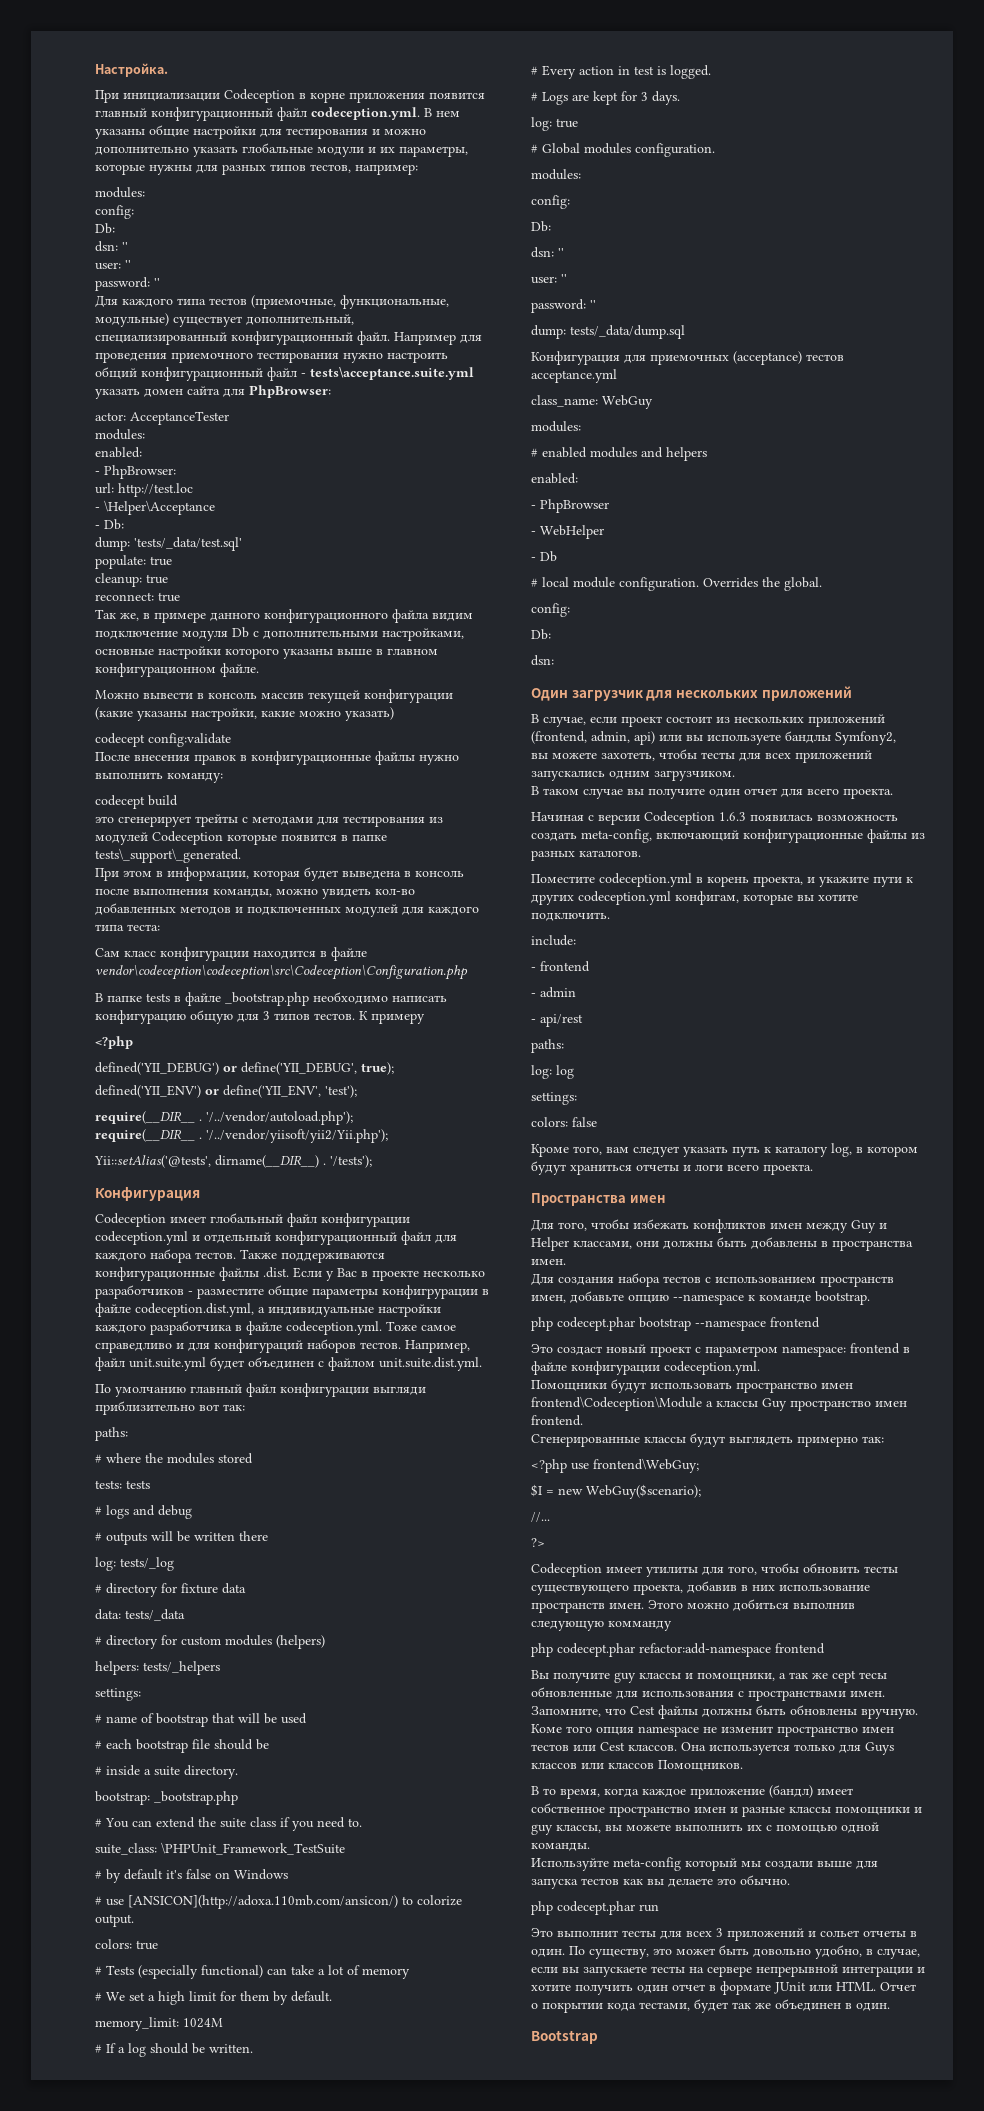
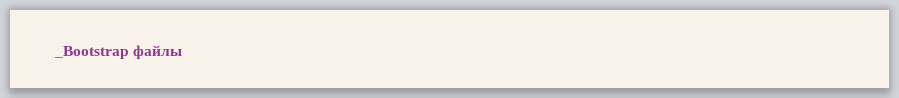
- Настройка.
- При инициализации Codeception в корне приложения появится главный конфигурационный файл codeception.yml. В нем указаны общие настройки для тестирования и можно дополнительно указать глобальные модули и их параметры, которые нужны для разных типов тестов, например:
- modules:
- config:
- Db:
- dsn: ''
- user: ''
- password: ''
- Для каждого типа тестов (приемочные, функциональные, модульные) существует дополнительный, специализированный конфигурационный файл. Например для проведения приемочного тестирования нужно настроить общий конфигурационный файл - tests\acceptance.suite.yml указать домен сайта для PhpBrowser:
- actor: AcceptanceTester
- modules:
- enabled:
- - PhpBrowser:
- url: http://test.loc
- - \Helper\Acceptance
- - Db:
- dump: 'tests/_data/test.sql'
- populate: true
- cleanup: true
- reconnect: true
- Так же, в примере данного конфигурационного файла видим подключение модуля Db с дополнительными настройками, основные настройки которого указаны выше в главном конфигурационном файле.
- Можно вывести в консоль массив текущей конфигурации (какие указаны настройки, какие можно указать)
- codecept config:validate
- После внесения правок в конфигурационные файлы нужно выполнить команду:
- codecept build
- это сгенерирует трейты с методами для тестирования из модулей Codeception которые появится в папке tests\_support\_generated.
- При этом в информации, которая будет выведена в консоль после выполнения команды, можно увидеть кол-во добавленных методов и подключенных модулей для каждого типа теста:
- Сам класс конфигурации находится в файле vendor\codeception\codeception\src\Codeception\Configuration.php
- В папке tests в файле _bootstrap.php необходимо написать конфигурацию общую для 3 типов тестов. К примеру
- <?php
- defined('YII_DEBUG') or define('YII_DEBUG', true);
- defined('YII_ENV') or define('YII_ENV', 'test');
- require(__DIR__ . '/../vendor/autoload.php');
- require(__DIR__ . '/../vendor/yiisoft/yii2/Yii.php');
- Yii::setAlias('@tests', dirname(__DIR__) . '/tests');
- Конфигурация
- Codeception имеет глобальный файл конфигурации codeception.yml и отдельный конфигурационный файл для каждого набора тестов. Также поддерживаются конфигурационные файлы .dist. Если у Вас в проекте несколько разработчиков - разместите общие параметры конфигрурации в файле codeception.dist.yml, а индивидуальные настройки каждого разработчика в файле codeception.yml. Тоже самое справедливо и для конфигураций наборов тестов. Например, файл unit.suite.yml будет объединен с файлом unit.suite.dist.yml.
- По умолчанию главный файл конфигурации выгляди приблизительно вот так:
- paths:
- # where the modules stored
- tests: tests
- # logs and debug
- # outputs will be written there
- log: tests/_log
- # directory for fixture data
- data: tests/_data
- # directory for custom modules (helpers)
- helpers: tests/_helpers
- settings:
- # name of bootstrap that will be used
- # each bootstrap file should be
- # inside a suite directory.
- bootstrap: _bootstrap.php
- # You can extend the suite class if you need to.
- suite_class: \PHPUnit_Framework_TestSuite
- # by default it's false on Windows
- # use [ANSICON](http://adoxa.110mb.com/ansicon/) to colorize output.
- colors: true
- # Tests (especially functional) can take a lot of memory
- # We set a high limit for them by default.
- memory_limit: 1024M
- # If a log should be written.
- # Every action in test is logged.
- # Logs are kept for 3 days.
- log: true
- # Global modules configuration.
- modules:
- config:
- Db:
- dsn: ''
- user: ''
- password: ''
- dump: tests/_data/dump.sql
- Конфигурация для приемочных (acceptance) тестов acceptance.yml
- class_name: WebGuy
- modules:
- # enabled modules and helpers
- enabled:
- - PhpBrowser
- - WebHelper
- - Db
- # local module configuration. Overrides the global.
- config:
- Db:
- dsn:
- Один загрузчик для нескольких приложений
- В случае, если проект состоит из нескольких приложений (frontend, admin, api) или вы используете бандлы Symfony2,
- вы можете захотеть, чтобы тесты для всех приложений запускались одним загрузчиком.
- В таком случае вы получите один отчет для всего проекта.
- Начиная с версии Codeception 1.6.3 появилась возможность создать meta-config, включающий конфигурационные файлы из разных каталогов.
- Поместите codeception.yml в корень проекта, и укажите пути к других codeception.yml конфигам, которые вы хотите подключить.
- include:
- - frontend
- - admin
- - api/rest
- paths:
- log: log
- settings:
- colors: false
- Кроме того, вам следует указать путь к каталогу log, в котором будут храниться отчеты и логи всего проекта.
- Пространства имен
- Для того, чтобы избежать конфликтов имен между Guy и Helper классами, они должны быть добавлены в пространства имен.
- Для создания набора тестов с использованием пространств имен, добавьте опцию --namespace к команде bootstrap.
- php codecept.phar bootstrap --namespace frontend
- Это создаст новый проект с параметром namespace: frontend в файле конфигурации codeception.yml.
- Помощники будут использовать пространство имен frontend\Codeception\Module а классы Guy пространство имен frontend.
- Сгенерированные классы будут выглядеть примерно так:
- <?php use frontend\WebGuy;
- $I = new WebGuy($scenario);
- //...
- ?>
- Codeception имеет утилиты для того, чтобы обновить тесты существующего проекта, добавив в них использование пространств имен. Этого можно добиться выполнив следующую комманду
- php codecept.phar refactor:add-namespace frontend
- Вы получите guy классы и помощники, а так же cept тесы обновленные для использования с пространствами имен. Запомните, что Cest файлы должны быть обновлены вручную. Коме того опция namespace не изменит пространство имен тестов или Cest классов. Она используется только для Guys классов или классов Помощников.
- В то время, когда каждое приложение (бандл) имеет собственное пространство имен и разные классы помощники и guy классы, вы можете выполнить их с помощью одной команды.
- Используйте meta-config который мы создали выше для запуска тестов как вы делаете это обычно.
- php codecept.phar run
- Это выполнит тесты для всех 3 приложений и сольет отчеты в один. По существу, это может быть довольно удобно, в случае, если вы запускаете тесты на сервере непрерывной интеграции и хотите получить один отчет в формате JUnit или HTML. Отчет о покрытии кода тестами, будет так же объединен в один.
- Bootstrap
+ _Bootstrap файлы

